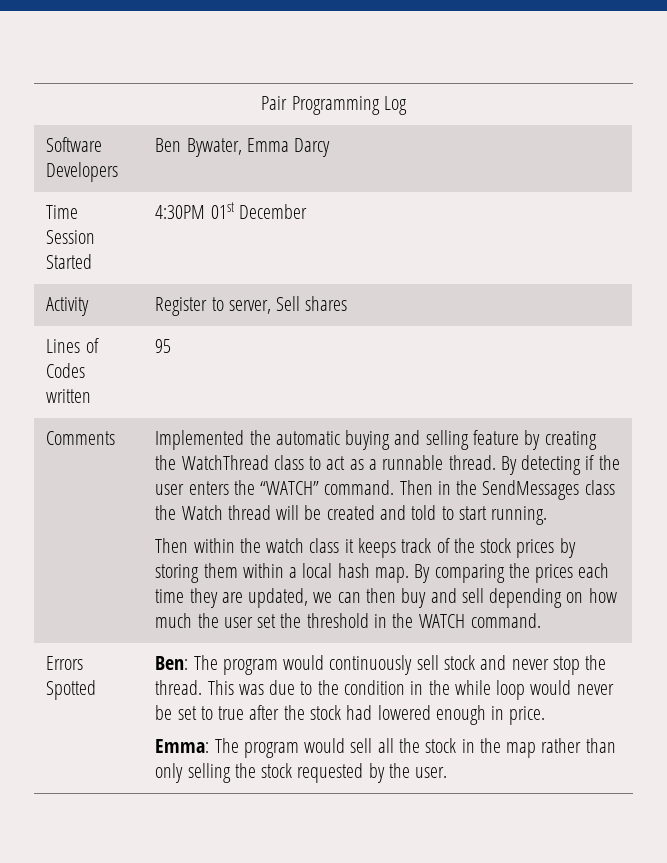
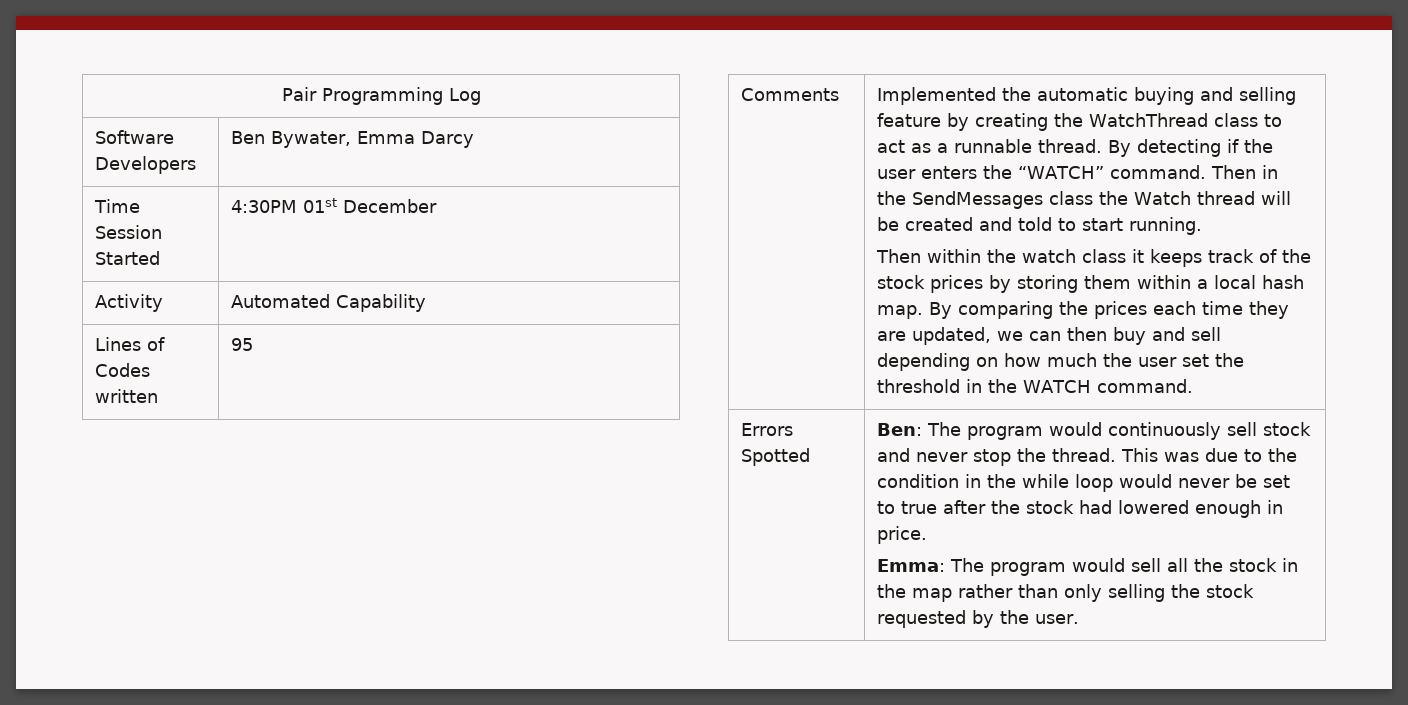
- Activity | Register to server, Sell shares
+ Activity | Automated Capability

